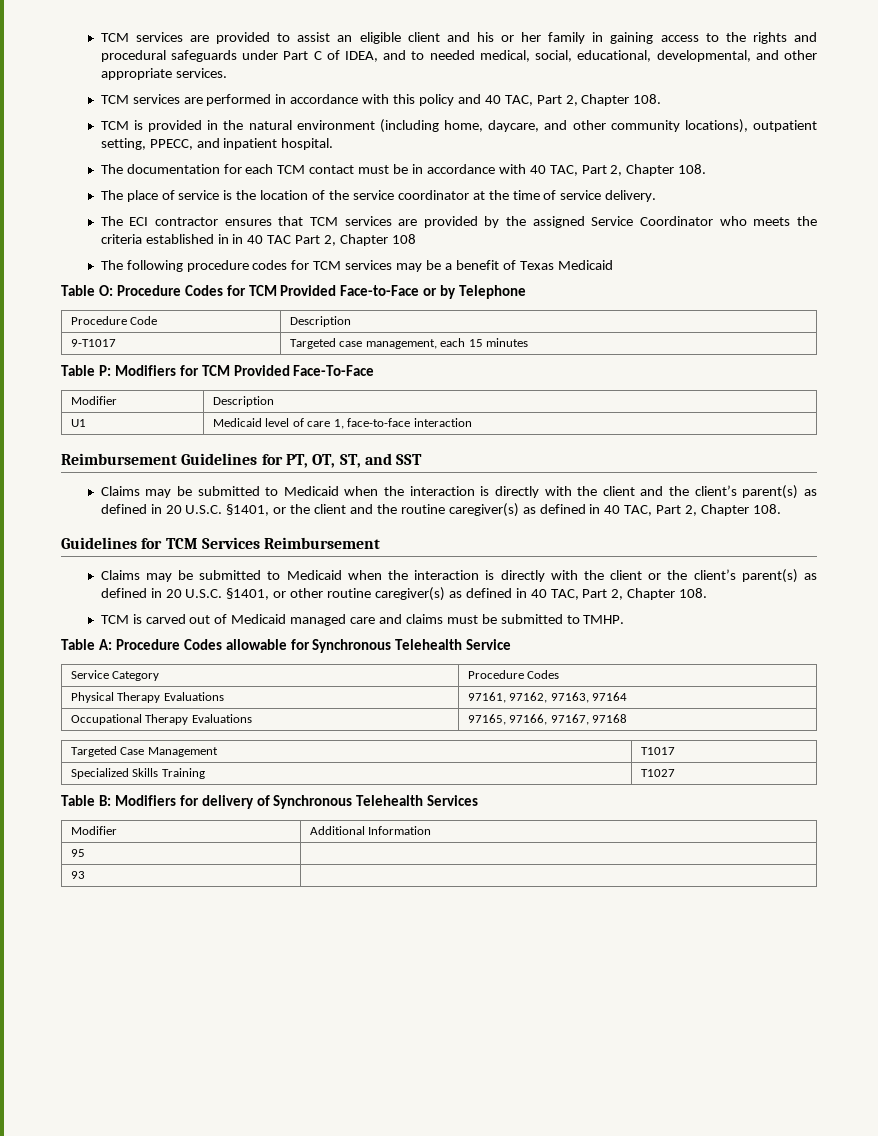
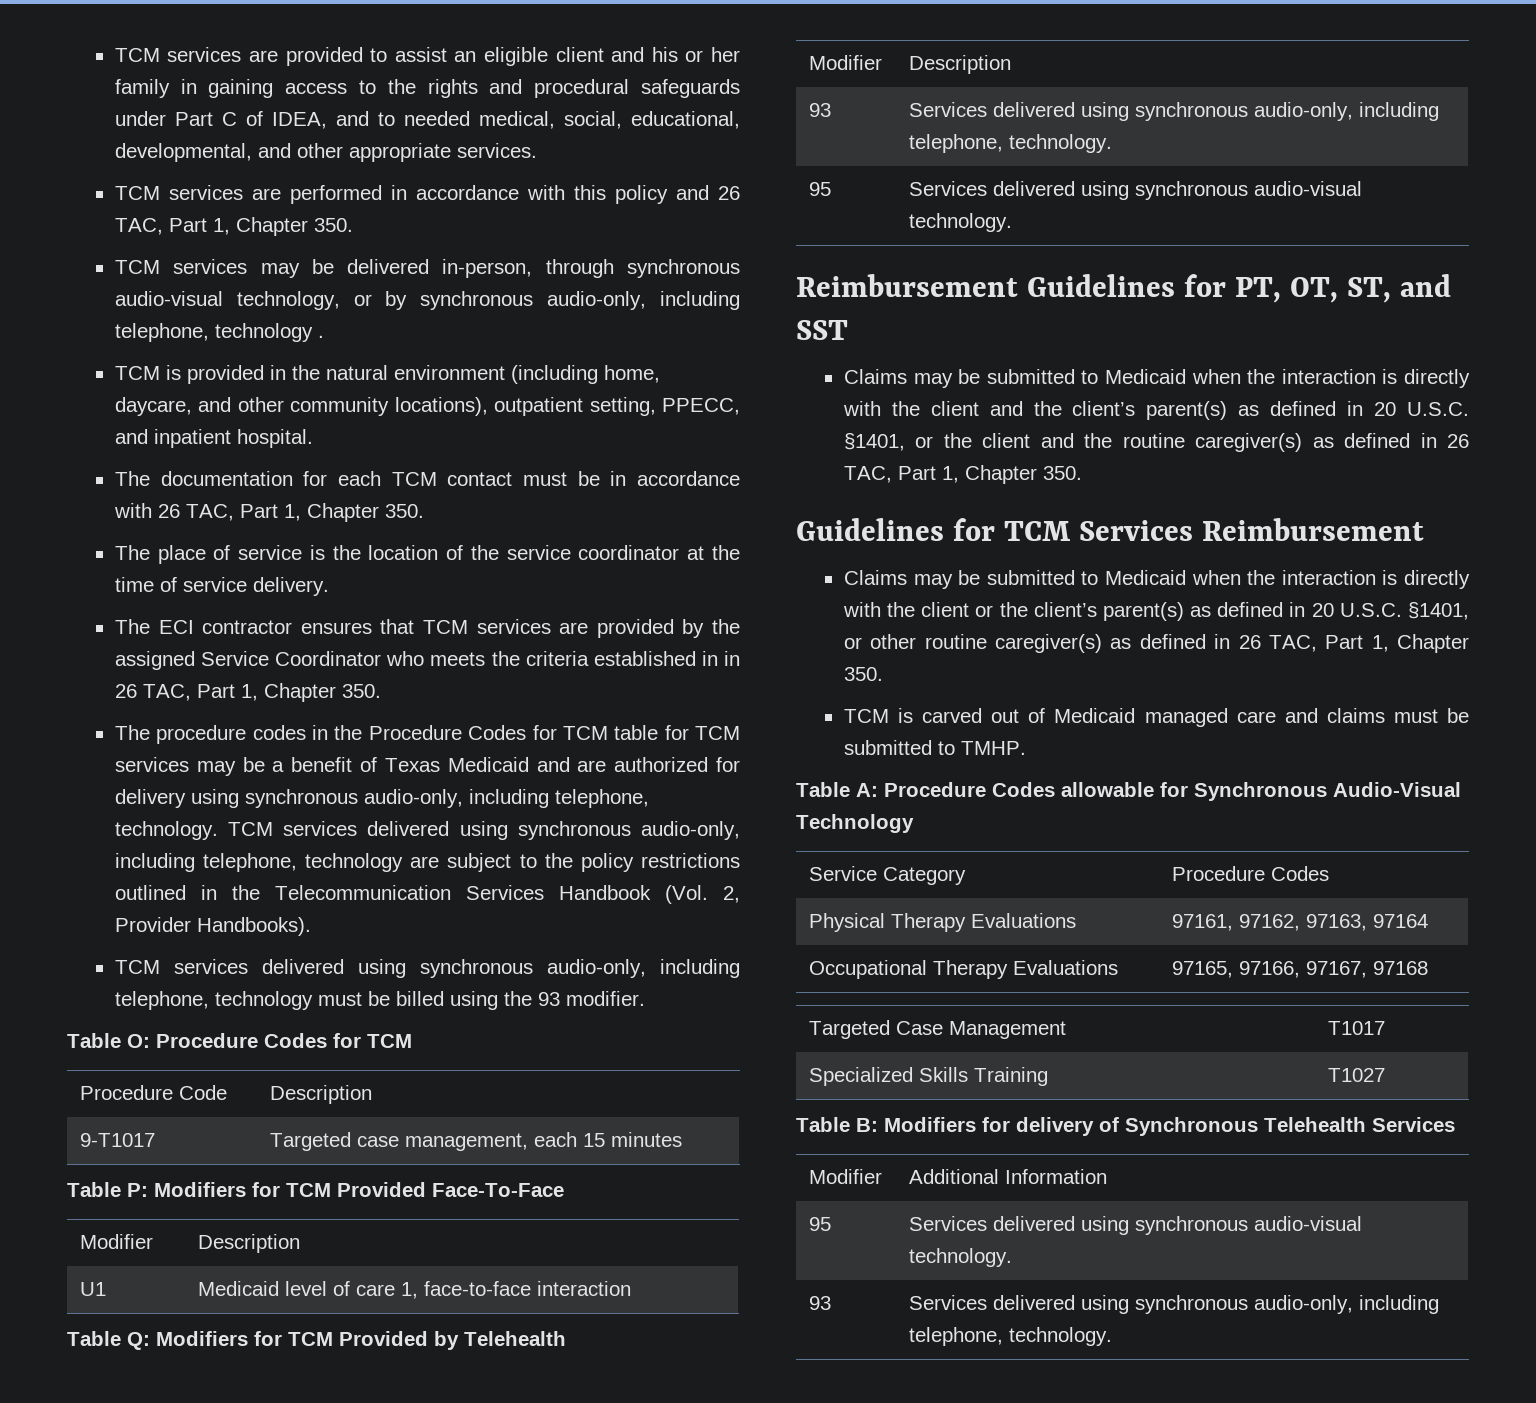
- TCM services are performed in accordance with this policy and 40 TAC, Part 2, Chapter 108.
+ TCM services are performed in accordance with this policy and 26 TAC, Part 1, Chapter 350.
+ TCM services may be delivered in-person, through synchronous audio-visual technology, or by synchronous audio-only, including telephone, technology .
- The documentation for each TCM contact must be in accordance with 40 TAC, Part 2, Chapter 108.
+ The documentation for each TCM contact must be in accordance with 26 TAC, Part 1, Chapter 350.
- The ECI contractor ensures that TCM services are provided by the assigned Service Coordinator who meets the criteria established in in 40 TAC Part 2, Chapter 108
- The following procedure codes for TCM services may be a benefit of Texas Medicaid
+ The ECI contractor ensures that TCM services are provided by the assigned Service Coordinator who meets the criteria established in in 26 TAC, Part 1, Chapter 350.
+ The procedure codes in the Procedure Codes for TCM table for TCM services may be a benefit of Texas Medicaid and are authorized for delivery using synchronous audio-only, including telephone, technology. TCM services delivered using synchronous audio-only, including telephone, technology are subject to the policy restrictions outlined in the Telecommunication Services Handbook (Vol. 2, Provider Handbooks).
+ TCM services delivered using synchronous audio-only, including telephone, technology must be billed using the 93 modifier.
- Table O: Procedure Codes for TCM Provided Face-to-Face or by Telephone
+ Table O: Procedure Codes for TCM
+ Table Q: Modifiers for TCM Provided by Telehealth
+ Modifier | Description
+ 93 | Services delivered using synchronous audio-only, including telephone, technology.
+ 95 | Services delivered using synchronous audio-visual technology.
- Claims may be submitted to Medicaid when the interaction is directly with the client and the client’s parent(s) as defined in 20 U.S.C. §1401, or the client and the routine caregiver(s) as defined in 40 TAC, Part 2, Chapter 108.
+ Claims may be submitted to Medicaid when the interaction is directly with the client and the client’s parent(s) as defined in 20 U.S.C. §1401, or the client and the routine caregiver(s) as defined in 26 TAC, Part 1, Chapter 350.
- Claims may be submitted to Medicaid when the interaction is directly with the client or the client’s parent(s) as defined in 20 U.S.C. §1401, or other routine caregiver(s) as defined in 40 TAC, Part 2, Chapter 108.
+ Claims may be submitted to Medicaid when the interaction is directly with the client or the client’s parent(s) as defined in 20 U.S.C. §1401, or other routine caregiver(s) as defined in 26 TAC, Part 1, Chapter 350.
- Table A: Procedure Codes allowable for Synchronous Telehealth Service
+ Table A: Procedure Codes allowable for Synchronous Audio-Visual Technology
  Modifier | Additional Information
- 95 |
- 93 |
+ 95 | Services delivered using synchronous audio-visual technology.
+ 93 | Services delivered using synchronous audio-only, including telephone, technology.

